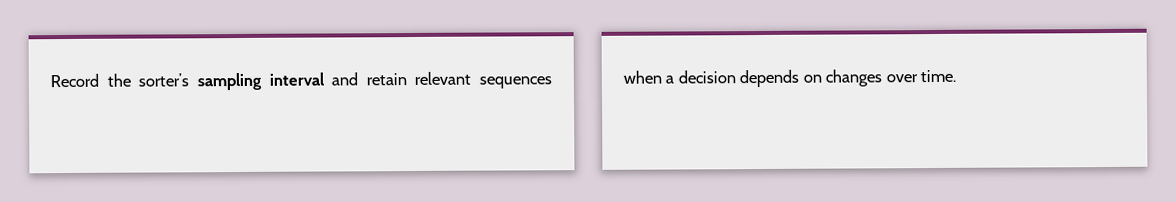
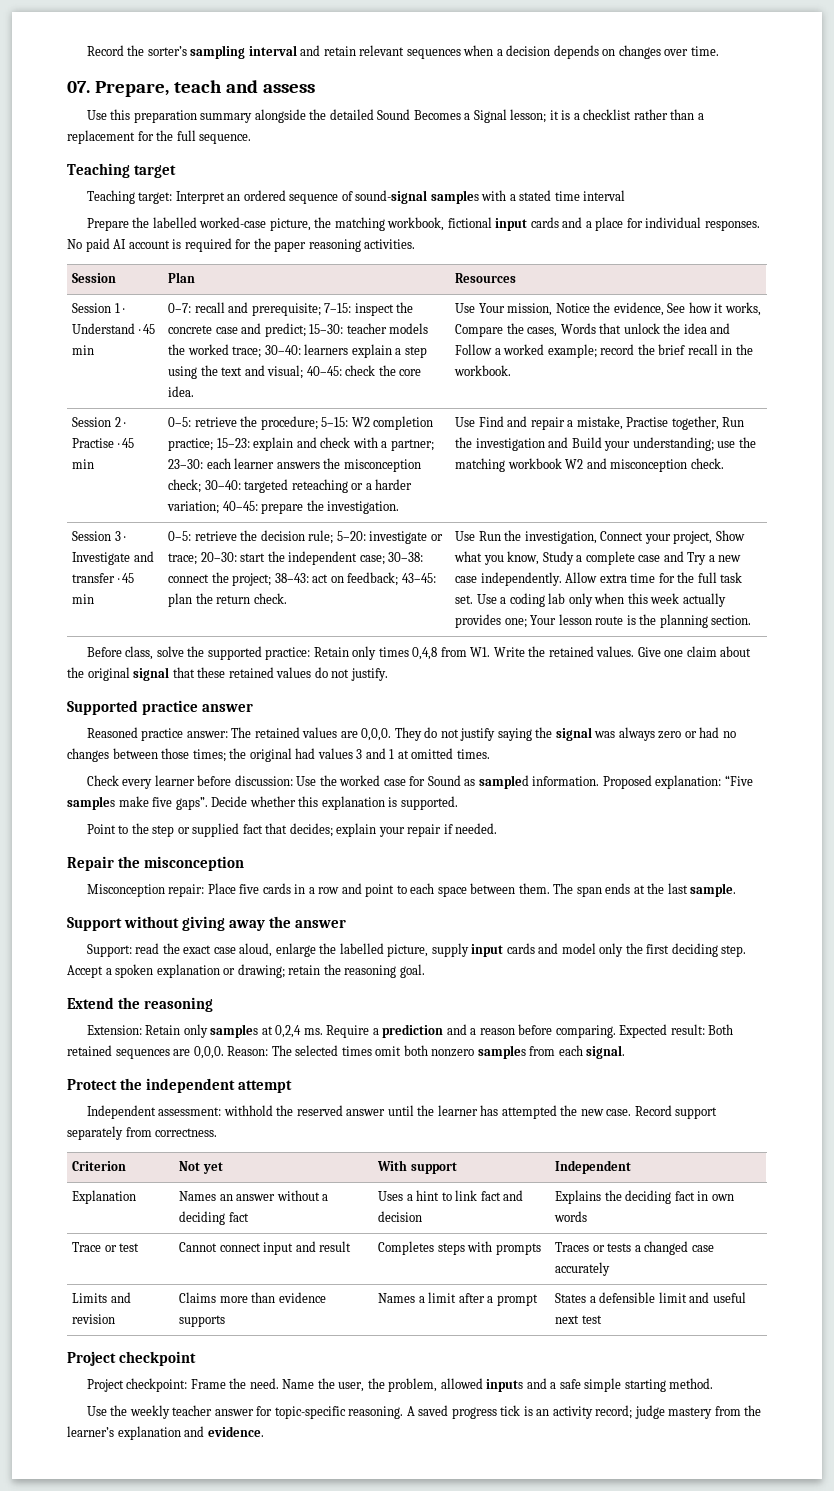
+ 07. Prepare, teach and assess
+ Use this preparation summary alongside the detailed Sound Becomes a Signal lesson; it is a checklist rather than a replacement for the full sequence.
+ Teaching target
+ Teaching target: Interpret an ordered sequence of sound-signal samples with a stated time interval
+ Prepare the labelled worked-case picture, the matching workbook, fictional input cards and a place for individual responses. No paid AI account is required for the paper reasoning activities.
+ Session | Plan | Resources
+ Session 1 · Understand · 45 min | 0–7: recall and prerequisite; 7–15: inspect the concrete case and predict; 15–30: teacher models the worked trace; 30–40: learners explain a step using the text and visual; 40–45: check the core idea. | Use Your mission, Notice the evidence, See how it works, Compare the cases, Words that unlock the idea and Follow a worked example; record the brief recall in the workbook.
+ Session 2 · Practise · 45 min | 0–5: retrieve the procedure; 5–15: W2 completion practice; 15–23: explain and check with a partner; 23–30: each learner answers the misconception check; 30–40: targeted reteaching or a harder variation; 40–45: prepare the investigation. | Use Find and repair a mistake, Practise together, Run the investigation and Build your understanding; use the matching workbook W2 and misconception check.
+ Session 3 · Investigate and transfer · 45 min | 0–5: retrieve the decision rule; 5–20: investigate or trace; 20–30: start the independent case; 30–38: connect the project; 38–43: act on feedback; 43–45: plan the return check. | Use Run the investigation, Connect your project, Show what you know, Study a complete case and Try a new case independently. Allow extra time for the full task set. Use a coding lab only when this week actually provides one; Your lesson route is the planning section.
+ Before class, solve the supported practice: Retain only times 0,4,8 from W1. Write the retained values. Give one claim about the original signal that these retained values do not justify.
+ Supported practice answer
+ Reasoned practice answer: The retained values are 0,0,0. They do not justify saying the signal was always zero or had no changes between those times; the original had values 3 and 1 at omitted times.
+ Check every learner before discussion: Use the worked case for Sound as sampled information. Proposed explanation: “Five samples make five gaps”. Decide whether this explanation is supported.
+ Point to the step or supplied fact that decides; explain your repair if needed.
+ Repair the misconception
+ Misconception repair: Place five cards in a row and point to each space between them. The span ends at the last sample.
+ Support without giving away the answer
+ Support: read the exact case aloud, enlarge the labelled picture, supply input cards and model only the first deciding step. Accept a spoken explanation or drawing; retain the reasoning goal.
+ Extend the reasoning
+ Extension: Retain only samples at 0,2,4 ms. Require a prediction and a reason before comparing. Expected result: Both retained sequences are 0,0,0. Reason: The selected times omit both nonzero samples from each signal.
+ Protect the independent attempt
+ Independent assessment: withhold the reserved answer until the learner has attempted the new case. Record support separately from correctness.
+ Criterion | Not yet | With support | Independent
+ Explanation | Names an answer without a deciding fact | Uses a hint to link fact and decision | Explains the deciding fact in own words
+ Trace or test | Cannot connect input and result | Completes steps with prompts | Traces or tests a changed case accurately
+ Limits and revision | Claims more than evidence supports | Names a limit after a prompt | States a defensible limit and useful next test
+ Project checkpoint
+ Project checkpoint: Frame the need. Name the user, the problem, allowed inputs and a safe simple starting method.
+ Use the weekly teacher answer for topic-specific reasoning. A saved progress tick is an activity record; judge mastery from the learner’s explanation and evidence.

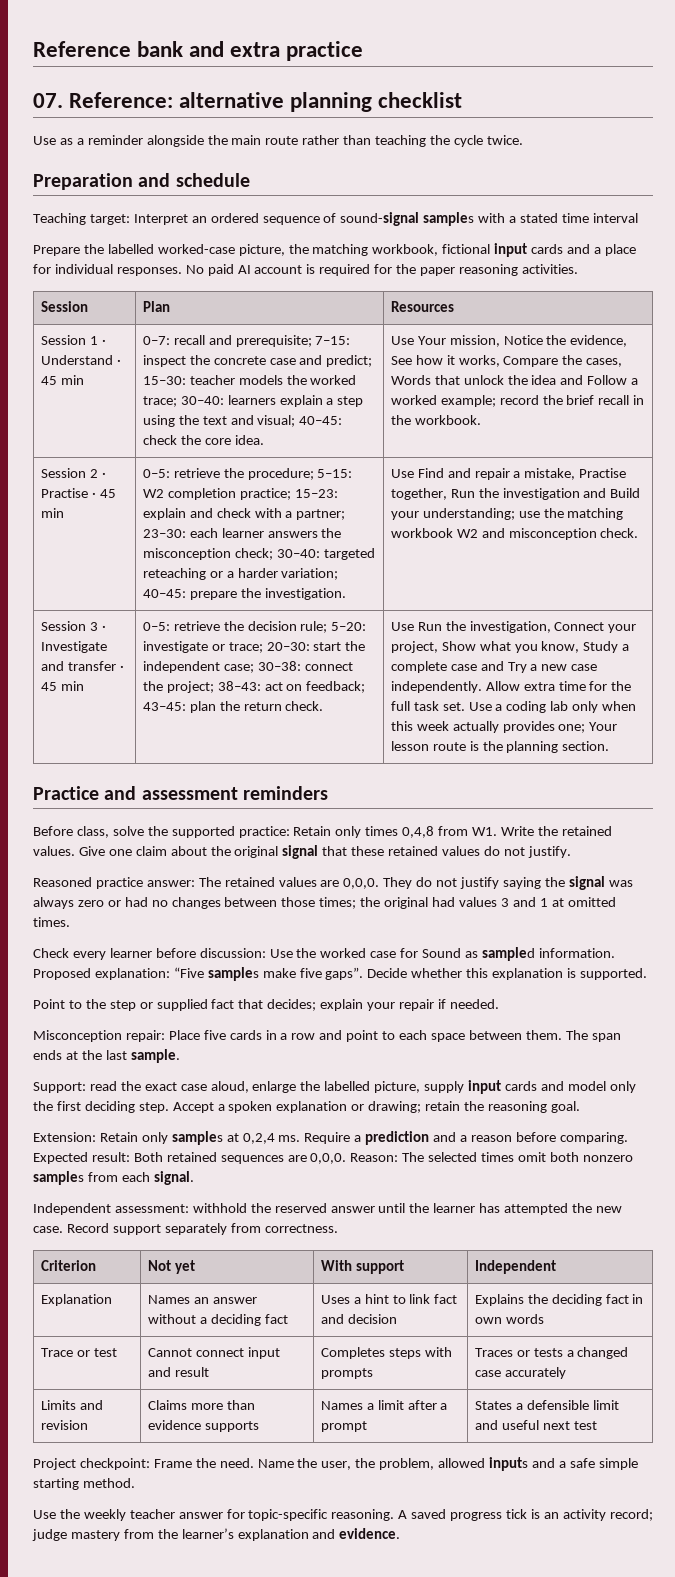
- Record the sorter’s sampling interval and retain relevant sequences when a decision depends on changes over time.
- 07. Prepare, teach and assess
- Use this preparation summary alongside the detailed Sound Becomes a Signal lesson; it is a checklist rather than a replacement for the full sequence.
- Teaching target
+ Reference bank and extra practice
+ 07. Reference: alternative planning checklist
+ Use as a reminder alongside the main route rather than teaching the cycle twice.
+ Preparation and schedule
+ Practice and assessment reminders
- Supported practice answer
- Repair the misconception
- Support without giving away the answer
- Extend the reasoning
- Protect the independent attempt
- Project checkpoint

